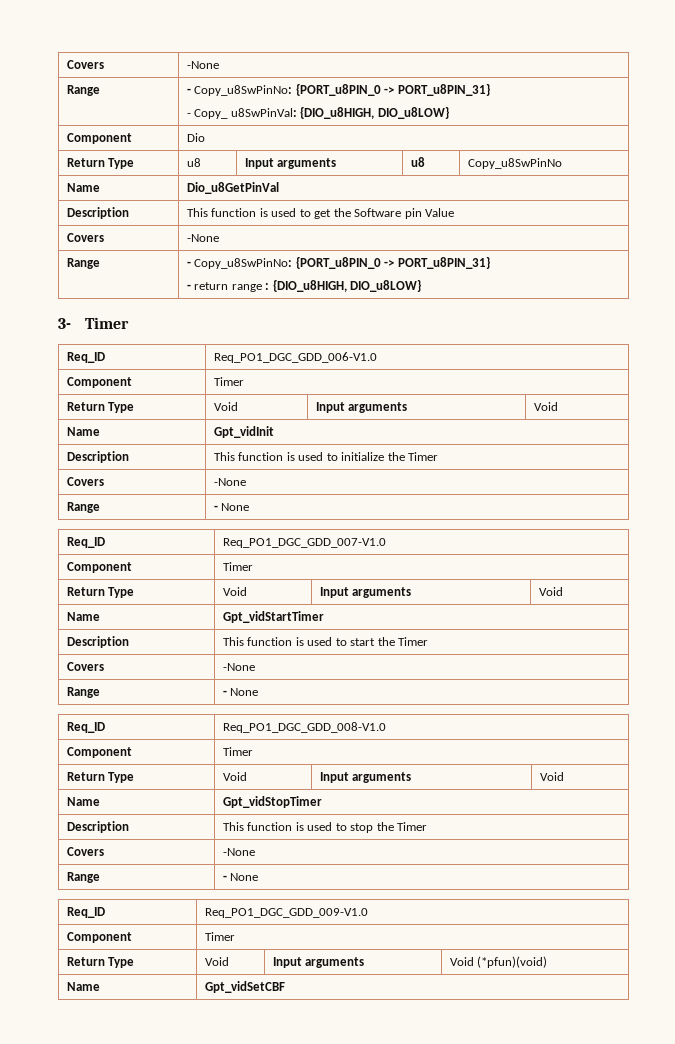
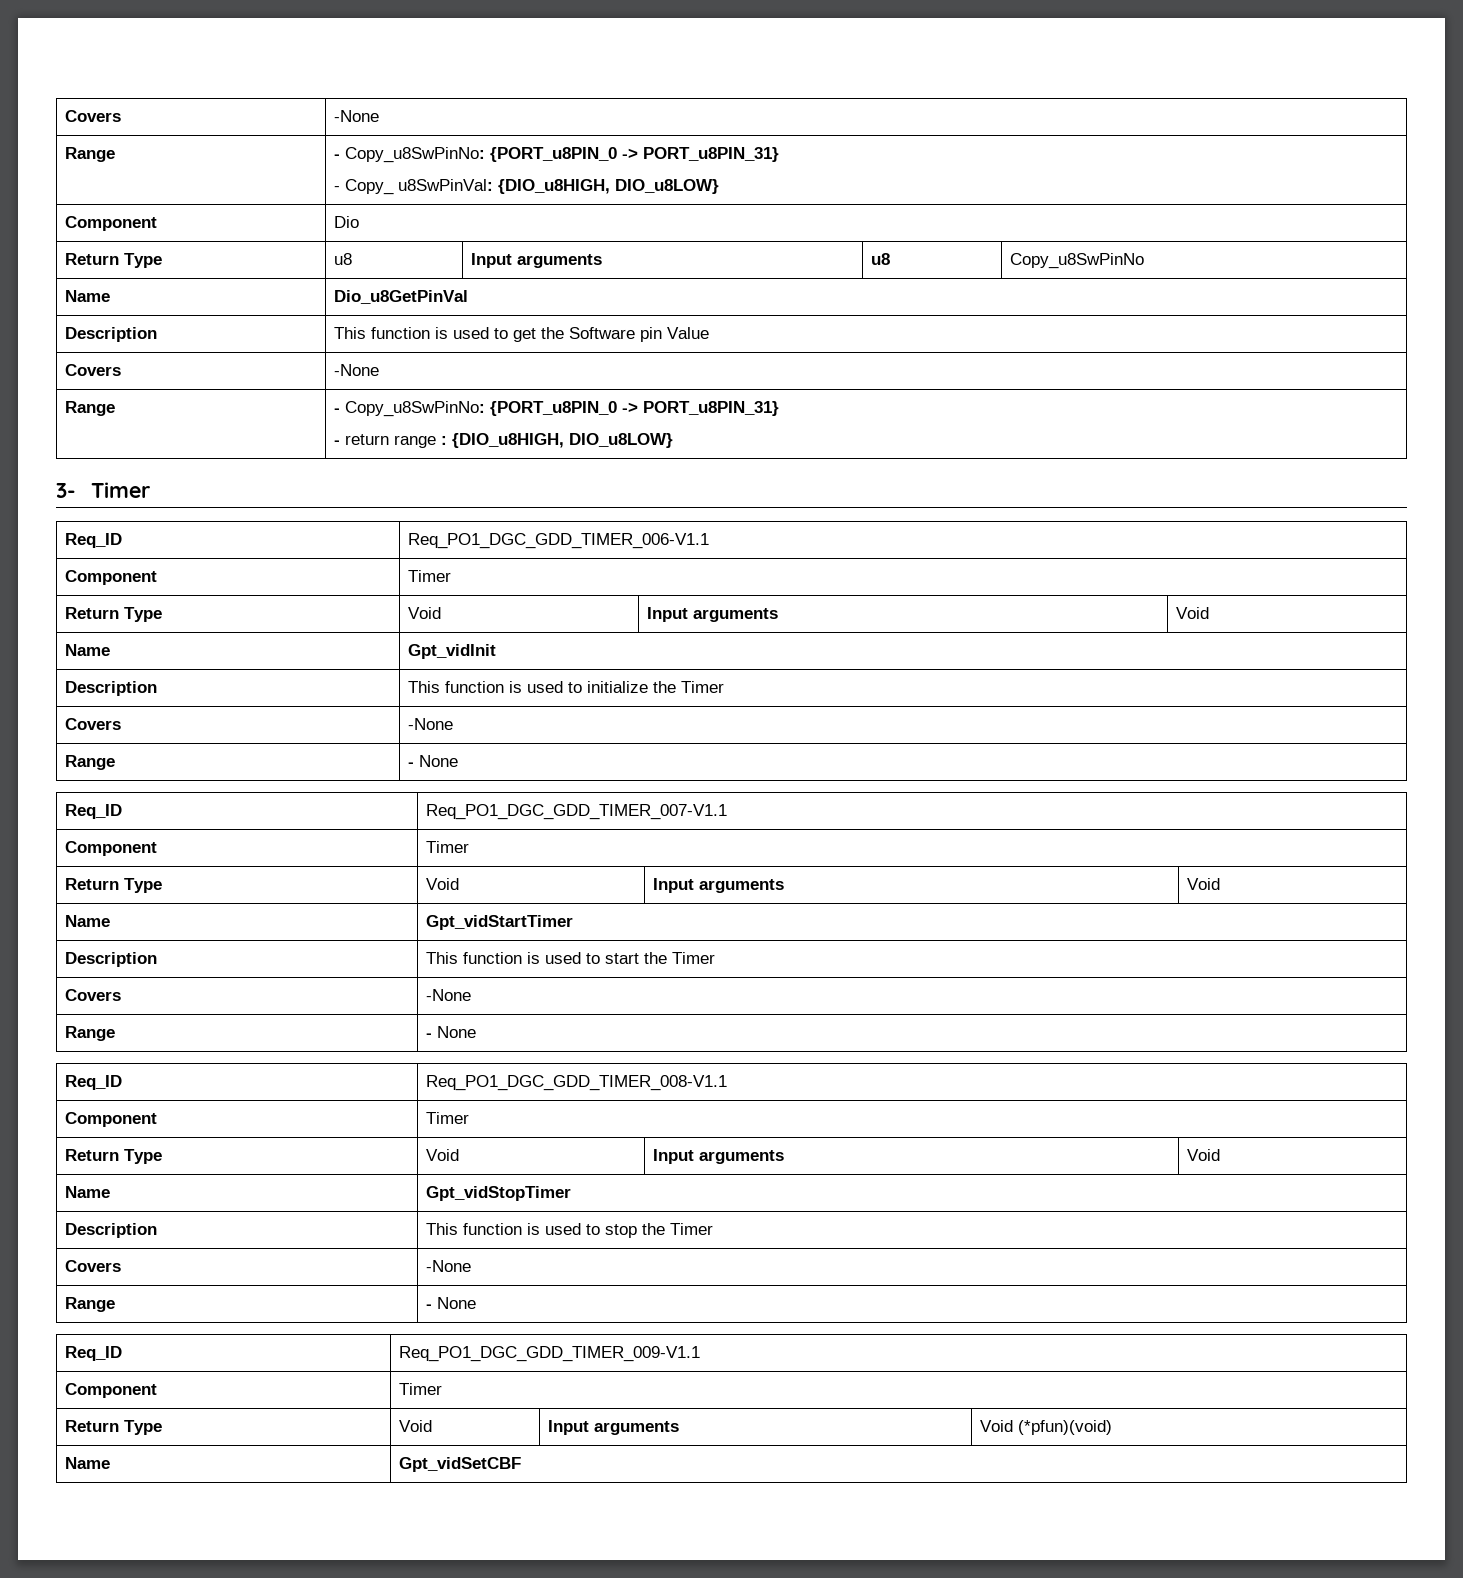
- Req_ID | Req_PO1_DGC_GDD_006-V1.0
+ Req_ID | Req_PO1_DGC_GDD_TIMER_006-V1.1
- Req_ID | Req_PO1_DGC_GDD_007-V1.0
+ Req_ID | Req_PO1_DGC_GDD_TIMER_007-V1.1
- Req_ID | Req_PO1_DGC_GDD_008-V1.0
+ Req_ID | Req_PO1_DGC_GDD_TIMER_008-V1.1
- Req_ID | Req_PO1_DGC_GDD_009-V1.0
+ Req_ID | Req_PO1_DGC_GDD_TIMER_009-V1.1

